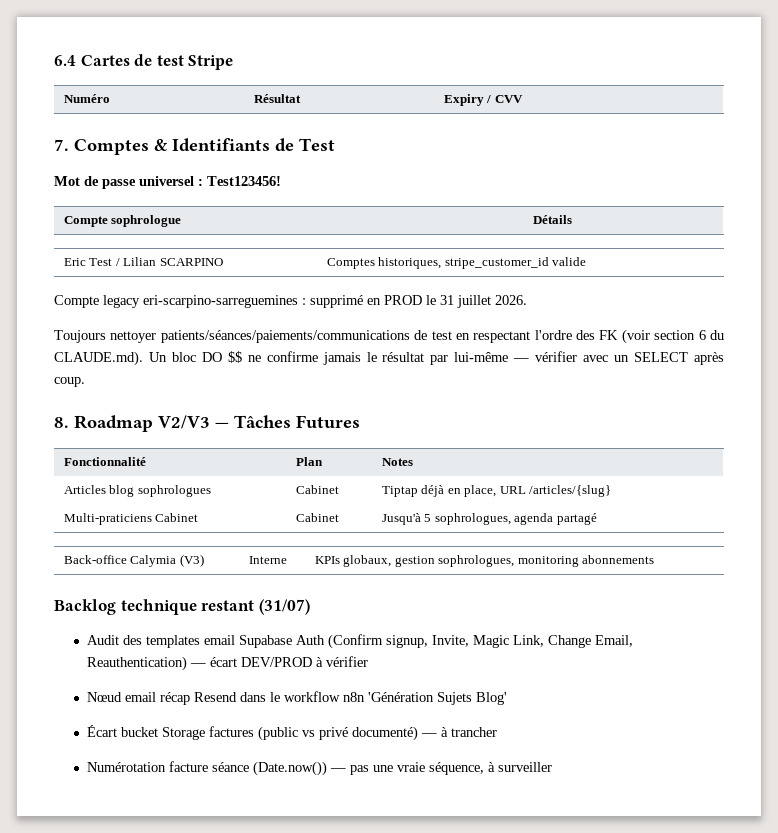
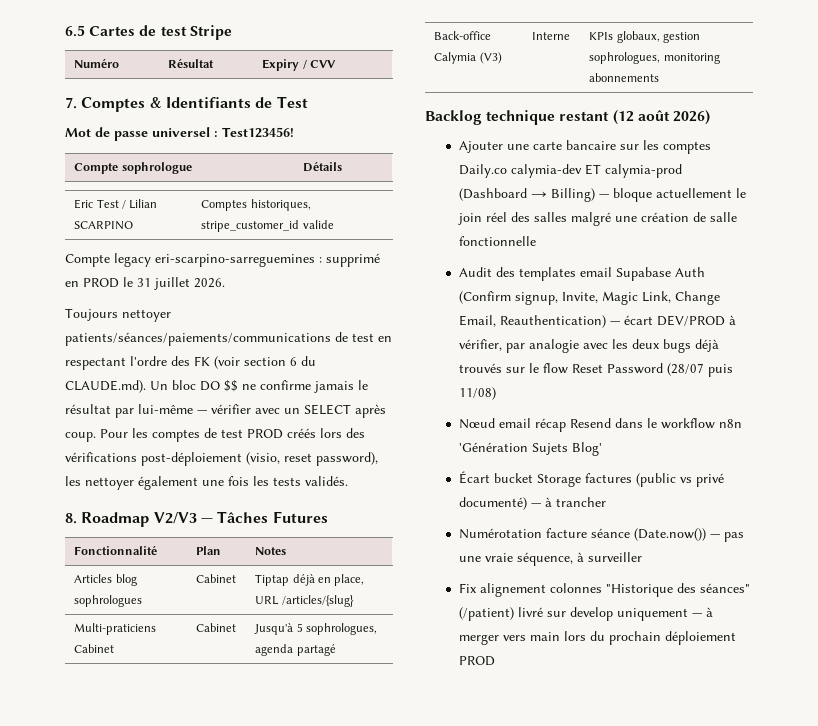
- 6.4 Cartes de test Stripe
+ 6.5 Cartes de test Stripe
+ Pour les comptes de test PROD créés lors des vérifications post-déploiement (visio, reset password), les nettoyer également une fois les tests validés.
- Backlog technique restant (31/07)
+ Backlog technique restant (12 août 2026)
+ Ajouter une carte bancaire sur les comptes Daily.co calymia-dev ET calymia-prod (Dashboard → Billing) — bloque actuellement le join réel des salles malgré une création de salle fonctionnelle
- Audit des templates email Supabase Auth (Confirm signup, Invite, Magic Link, Change Email, Reauthentication) — écart DEV/PROD à vérifier
+ Audit des templates email Supabase Auth (Confirm signup, Invite, Magic Link, Change Email, Reauthentication) — écart DEV/PROD à vérifier, par analogie avec les deux bugs déjà trouvés sur le flow Reset Password (28/07 puis 11/08)
+ Fix alignement colonnes "Historique des séances" (/patient) livré sur develop uniquement — à merger vers main lors du prochain déploiement PROD

